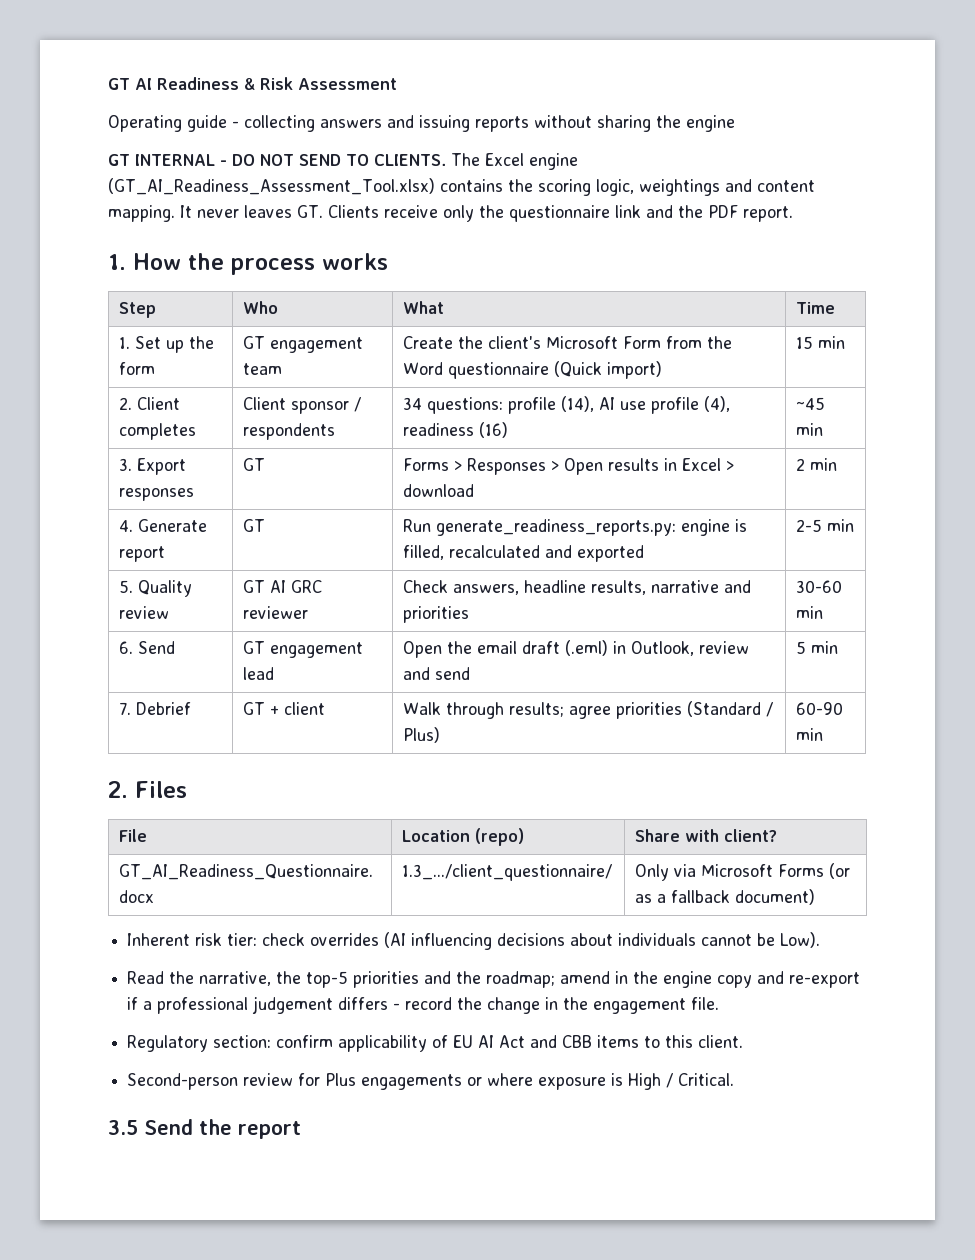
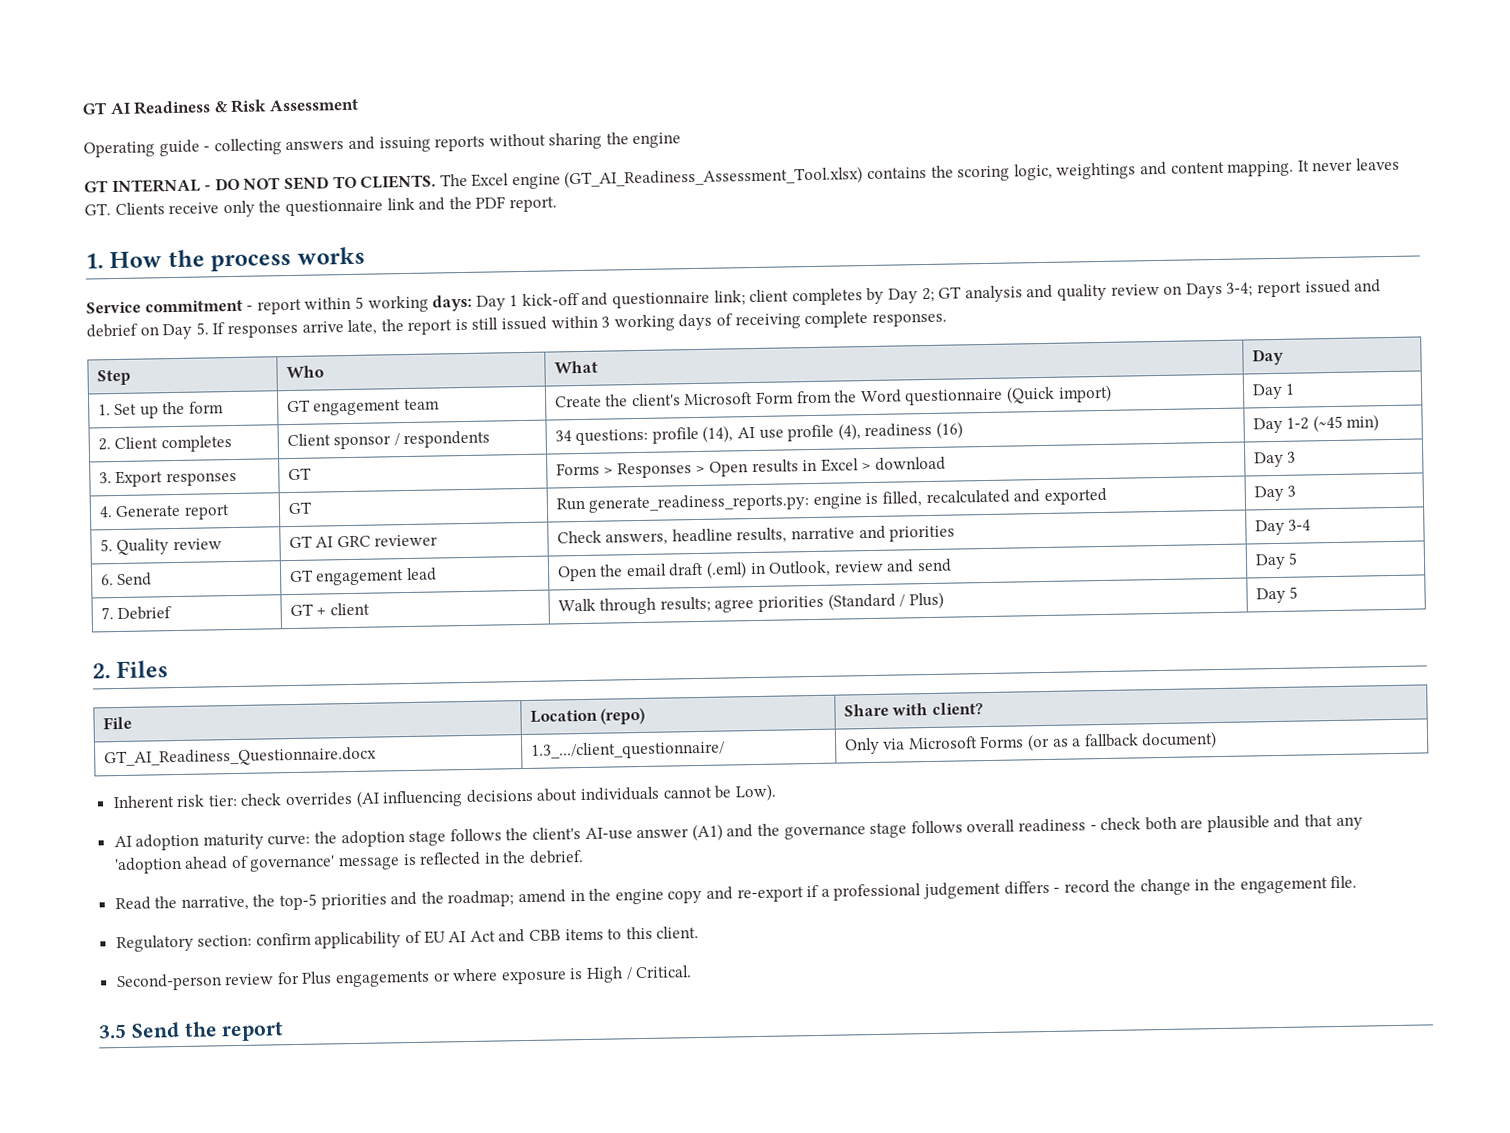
+ Service commitment - report within 5 working days: Day 1 kick-off and questionnaire link; client completes by Day 2; GT analysis and quality review on Days 3-4; report issued and debrief on Day 5. If responses arrive late, the report is still issued within 3 working days of receiving complete responses.
- Step | Who | What | Time
+ Step | Who | What | Day
- 1. Set up the form | GT engagement team | Create the client's Microsoft Form from the Word questionnaire (Quick import) | 15 min
+ 1. Set up the form | GT engagement team | Create the client's Microsoft Form from the Word questionnaire (Quick import) | Day 1
- 2. Client completes | Client sponsor / respondents | 34 questions: profile (14), AI use profile (4), readiness (16) | ~45 min
+ 2. Client completes | Client sponsor / respondents | 34 questions: profile (14), AI use profile (4), readiness (16) | Day 1-2 (~45 min)
- 3. Export responses | GT | Forms > Responses > Open results in Excel > download | 2 min
+ 3. Export responses | GT | Forms > Responses > Open results in Excel > download | Day 3
- 4. Generate report | GT | Run generate_readiness_reports.py: engine is filled, recalculated and exported | 2-5 min
+ 4. Generate report | GT | Run generate_readiness_reports.py: engine is filled, recalculated and exported | Day 3
- 5. Quality review | GT AI GRC reviewer | Check answers, headline results, narrative and priorities | 30-60 min
+ 5. Quality review | GT AI GRC reviewer | Check answers, headline results, narrative and priorities | Day 3-4
- 6. Send | GT engagement lead | Open the email draft (.eml) in Outlook, review and send | 5 min
+ 6. Send | GT engagement lead | Open the email draft (.eml) in Outlook, review and send | Day 5
- 7. Debrief | GT + client | Walk through results; agree priorities (Standard / Plus) | 60-90 min
+ 7. Debrief | GT + client | Walk through results; agree priorities (Standard / Plus) | Day 5
+ AI adoption maturity curve: the adoption stage follows the client's AI-use answer (A1) and the governance stage follows overall readiness - check both are plausible and that any 'adoption ahead of governance' message is reflected in the debrief.

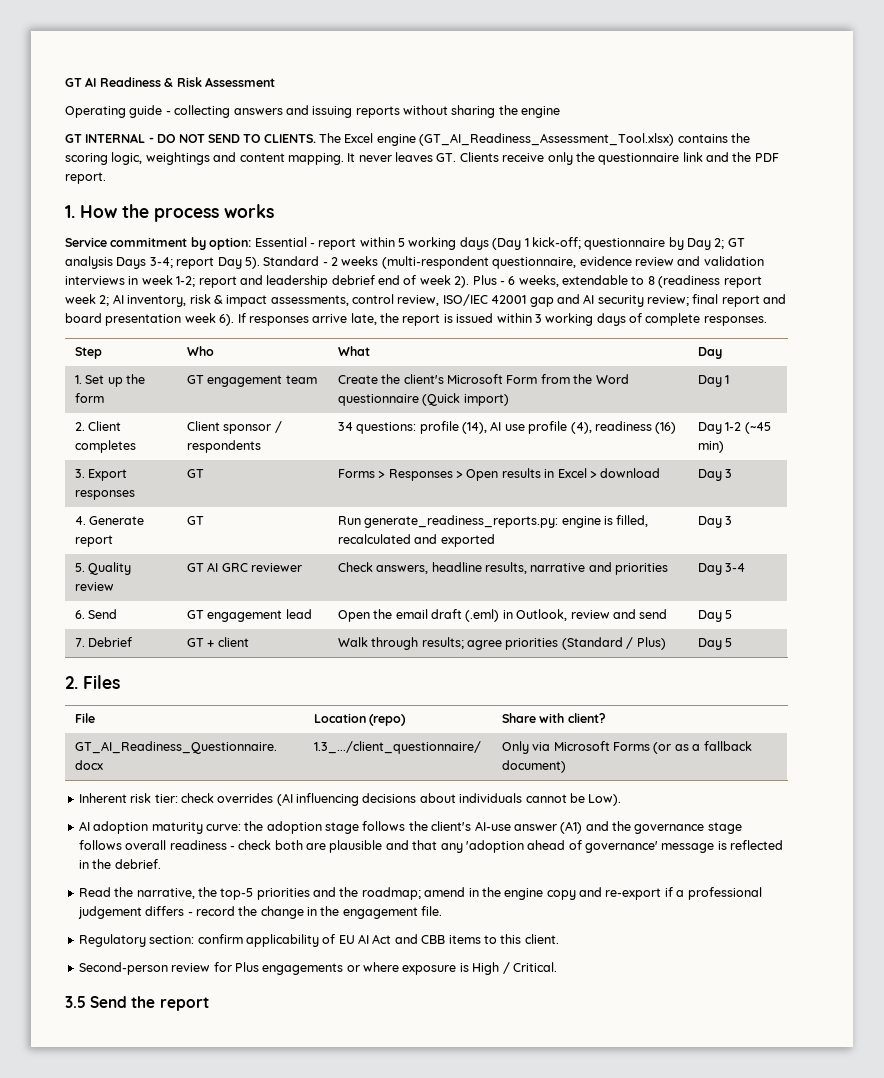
- Service commitment - report within 5 working days: Day 1 kick-off and questionnaire link; client completes by Day 2; GT analysis and quality review on Days 3-4; report issued and debrief on Day 5. If responses arrive late, the report is still issued within 3 working days of receiving complete responses.
+ Service commitment by option: Essential - report within 5 working days (Day 1 kick-off; questionnaire by Day 2; GT analysis Days 3-4; report Day 5). Standard - 2 weeks (multi-respondent questionnaire, evidence review and validation interviews in week 1-2; report and leadership debrief end of week 2). Plus - 6 weeks, extendable to 8 (readiness report week 2; AI inventory, risk & impact assessments, control review, ISO/IEC 42001 gap and AI security review; final report and board presentation week 6). If responses arrive late, the report is issued within 3 working days of complete responses.

